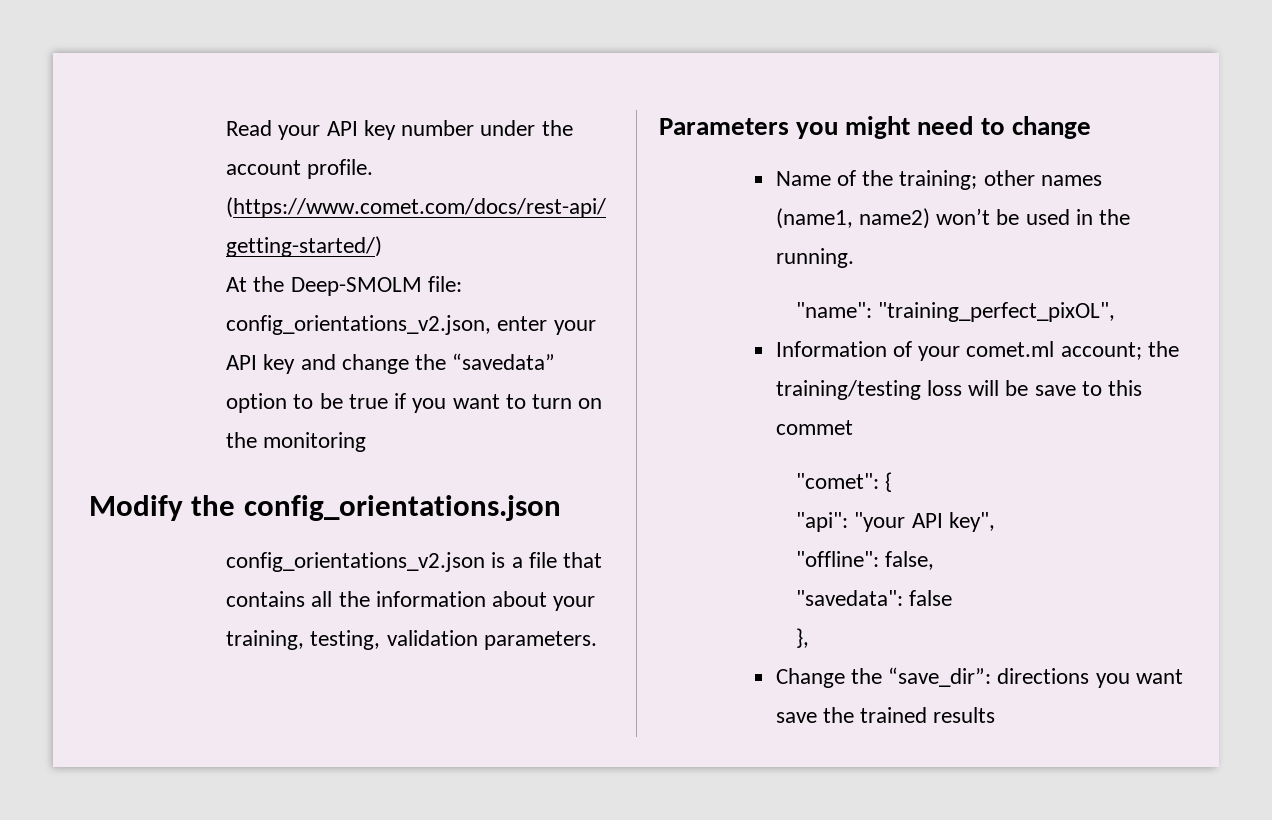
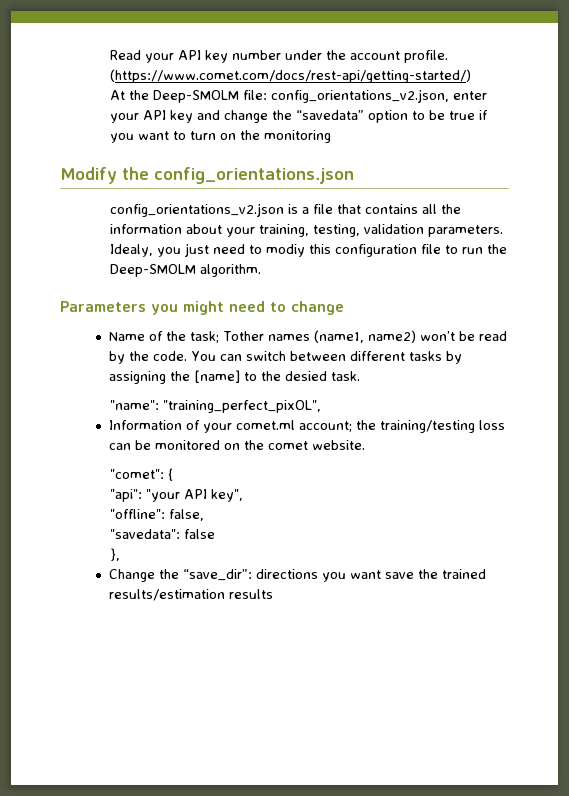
+ Idealy, you just need to modiy this configuration file to run the Deep-SMOLM algorithm.
- Name of the training; other names (name1, name2) won’t be used in the running.
+ Name of the task; Tother names (name1, name2) won’t be read by the code. You can switch between different tasks by assigning the [name] to the desied task.
- Information of your comet.ml account; the training/testing loss will be save to this commet
+ Information of your comet.ml account; the training/testing loss can be monitored on the comet website.
- Change the “save_dir”: directions you want save the trained results
+ Change the “save_dir”: directions you want save the trained results/estimation results

